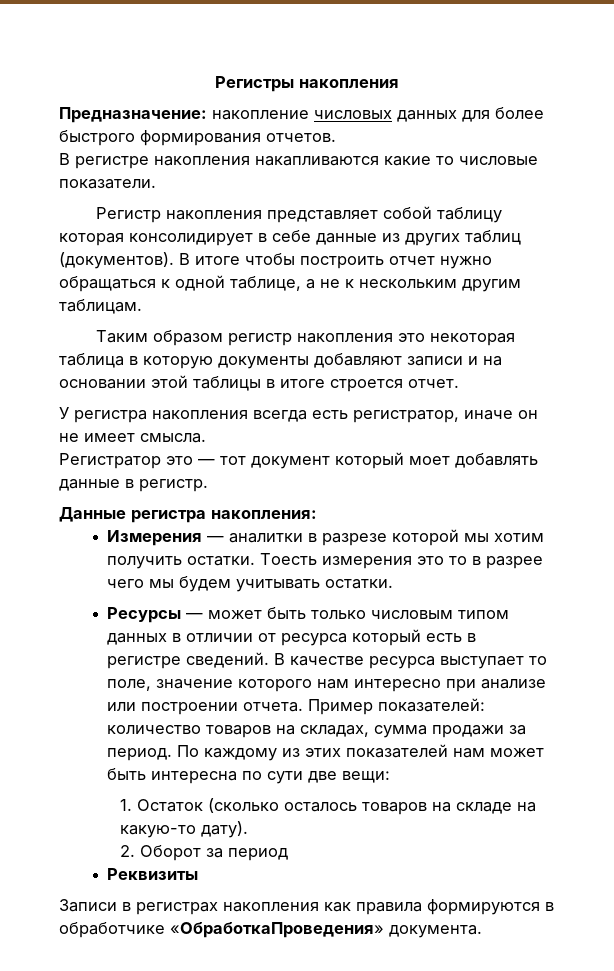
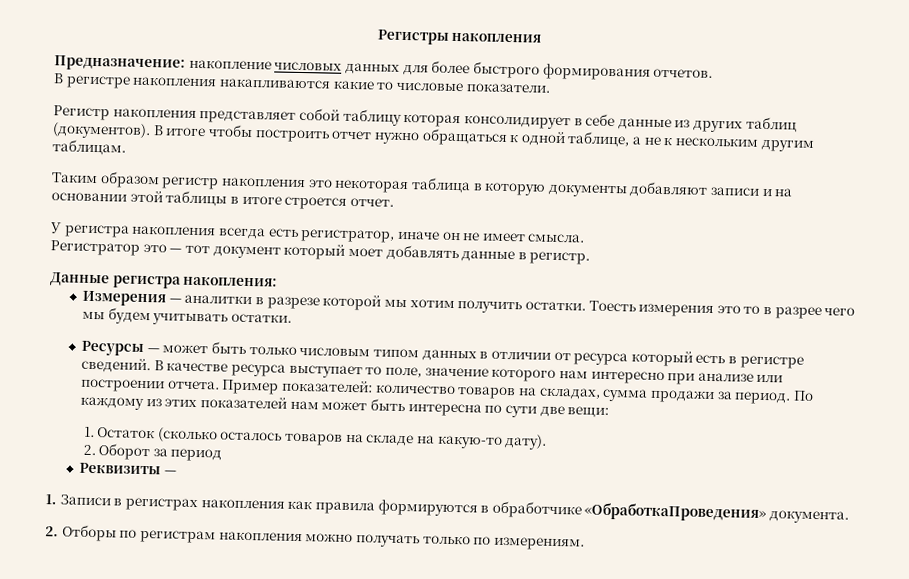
- Реквизиты
- Записи в регистрах накопления как правила формируются в обработчике «ОбработкаПроведения» документа.
+ Реквизиты —
+ 1. Записи в регистрах накопления как правила формируются в обработчике «ОбработкаПроведения» документа.
+ 2. Отборы по регистрам накопления можно получать только по измерениям.

